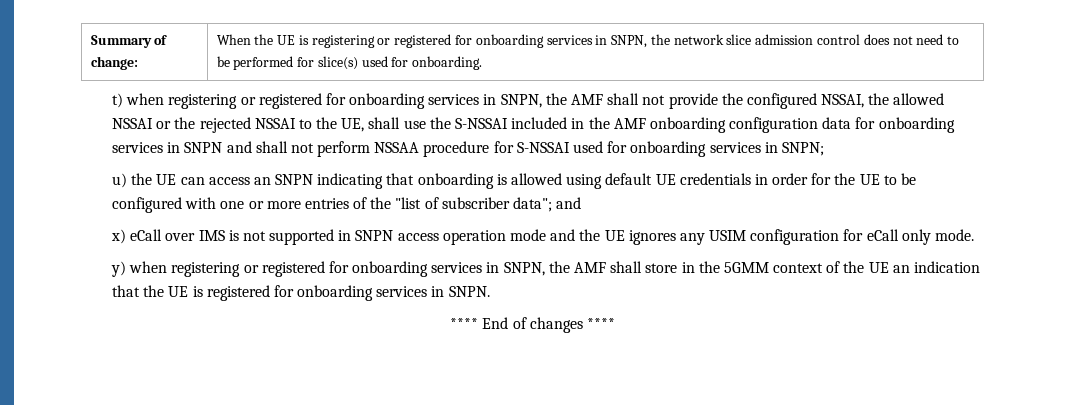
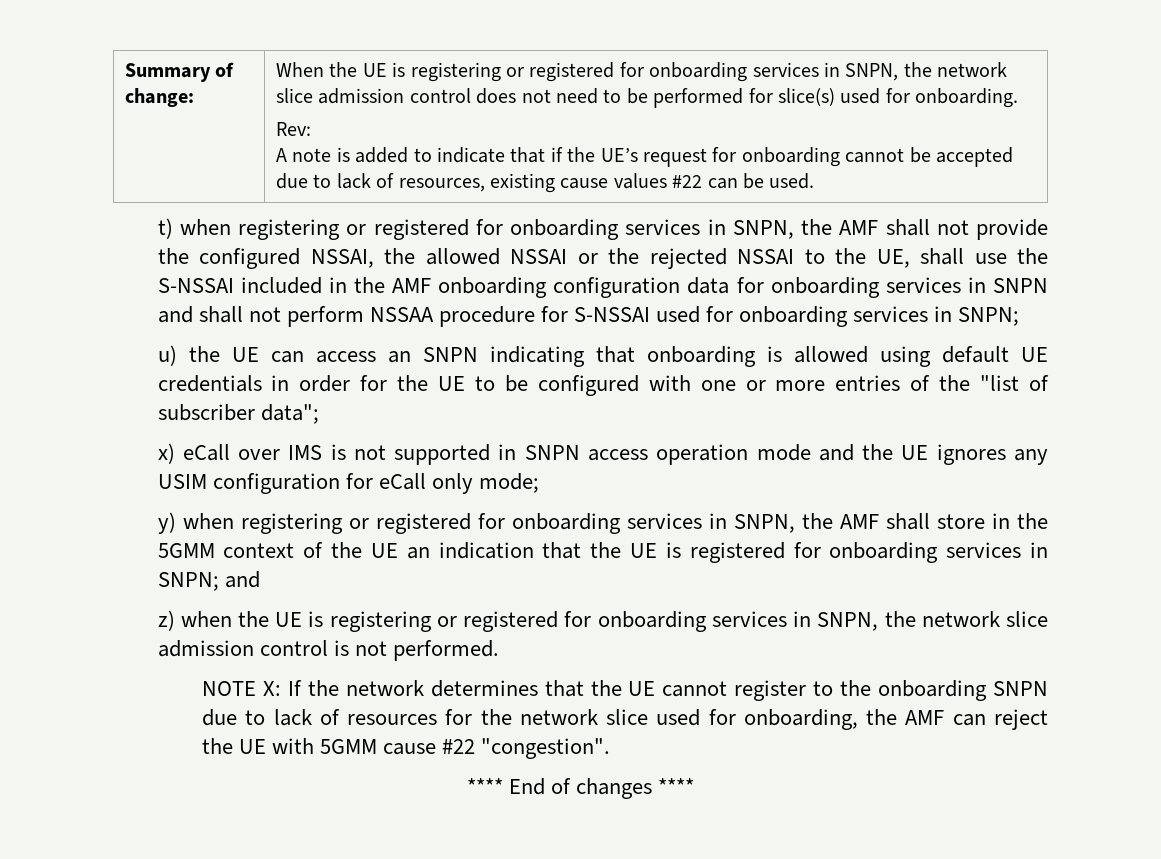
+ Rev:
+ A note is added to indicate that if the UE’s request for onboarding cannot be accepted due to lack of resources, existing cause values #22 can be used.
- u) the UE can access an SNPN indicating that onboarding is allowed using default UE credentials in order for the UE to be configured with one or more entries of the "list of subscriber data"; and
+ u) the UE can access an SNPN indicating that onboarding is allowed using default UE credentials in order for the UE to be configured with one or more entries of the "list of subscriber data";
- x) eCall over IMS is not supported in SNPN access operation mode and the UE ignores any USIM configuration for eCall only mode.
+ x) eCall over IMS is not supported in SNPN access operation mode and the UE ignores any USIM configuration for eCall only mode;
- y) when registering or registered for onboarding services in SNPN, the AMF shall store in the 5GMM context of the UE an indication that the UE is registered for onboarding services in SNPN.
+ y) when registering or registered for onboarding services in SNPN, the AMF shall store in the 5GMM context of the UE an indication that the UE is registered for onboarding services in SNPN; and
+ z) when the UE is registering or registered for onboarding services in SNPN, the network slice admission control is not performed.
+ NOTE X: If the network determines that the UE cannot register to the onboarding SNPN due to lack of resources for the network slice used for onboarding, the AMF can reject the UE with 5GMM cause #22 "congestion".

